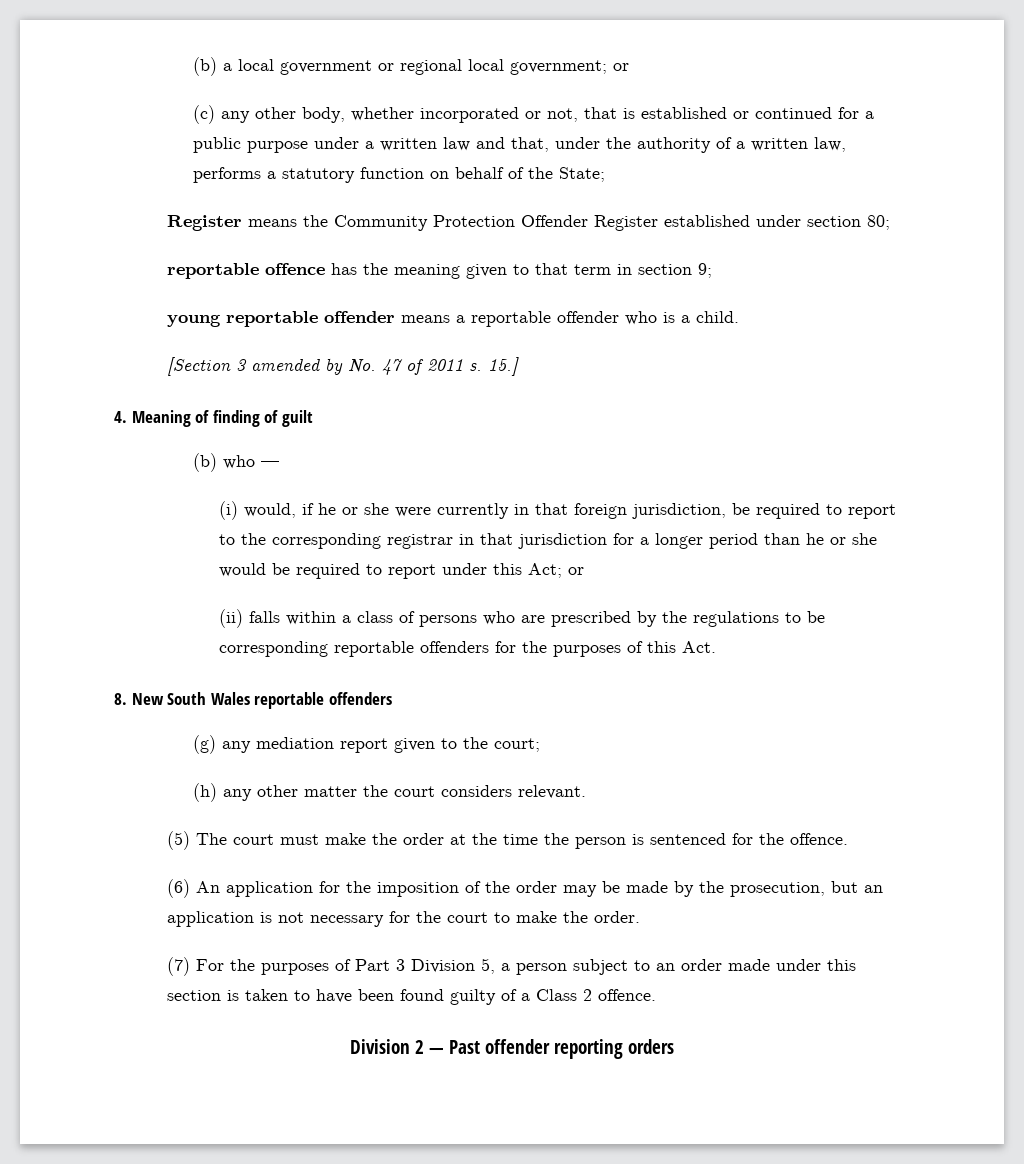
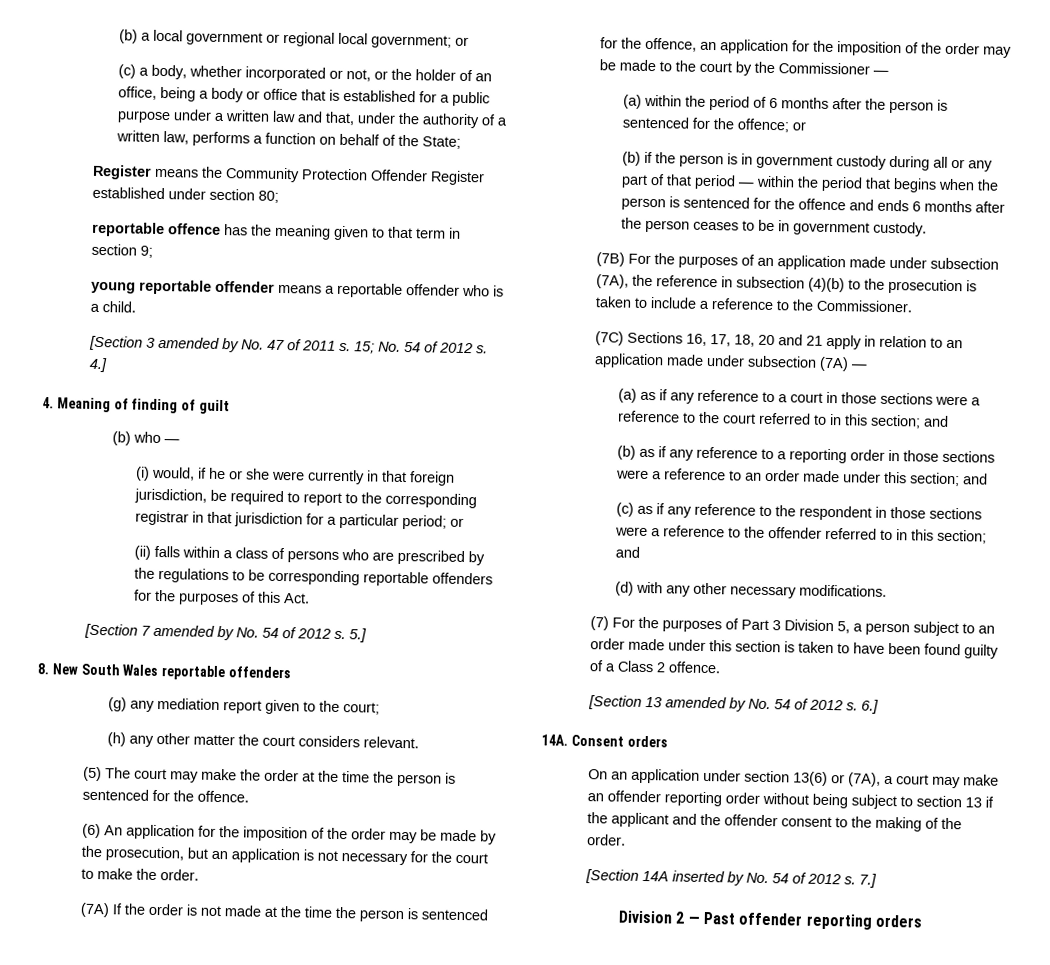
- (c) any other body, whether incorporated or not, that is established or continued for a public purpose under a written law and that, under the authority of a written law, performs a statutory function on behalf of the State;
+ (c) a body, whether incorporated or not, or the holder of an office, being a body or office that is established for a public purpose under a written law and that, under the authority of a written law, performs a function on behalf of the State;
- 15.]
+ 15; No. 54 of 2012 s. 4.]
- (i) would, if he or she were currently in that foreign jurisdiction, be required to report to the corresponding registrar in that jurisdiction for a longer period than he or she would be required to report under this Act; or
+ (i) would, if he or she were currently in that foreign jurisdiction, be required to report to the corresponding registrar in that jurisdiction for a particular period; or
+ [Section 7 amended by No. 54 of 2012 s. 5.]
- (5) The court must make the order at the time the person is sentenced for the offence.
+ (5) The court may make the order at the time the person is sentenced for the offence.
+ (7A) If the order is not made at the time the person is sentenced for the offence, an application for the imposition of the order may be made to the court by the Commissioner —
+ (a) within the period of 6 months after the person is sentenced for the offence; or
+ (b) if the person is in government custody during all or any part of that period — within the period that begins when the person is sentenced for the offence and ends 6 months after the person ceases to be in government custody.
+ (7B) For the purposes of an application made under subsection (7A), the reference in subsection (4)(b) to the prosecution is taken to include a reference to the Commissioner.
+ (7C) Sections 16, 17, 18, 20 and 21 apply in relation to an application made under subsection (7A) —
+ (a) as if any reference to a court in those sections were a reference to the court referred to in this section; and
+ (b) as if any reference to a reporting order in those sections were a reference to an order made under this section; and
+ (c) as if any reference to the respondent in those sections were a reference to the offender referred to in this section; and
+ (d) with any other necessary modifications.
+ [Section 13 amended by No. 54 of 2012 s. 6.]
+ 14A. Consent orders
+ On an application under section 13(6) or (7A), a court may make an offender reporting order without being subject to section 13 if the applicant and the offender consent to the making of the order.
+ [Section 14A inserted by No. 54 of 2012 s. 7.]

